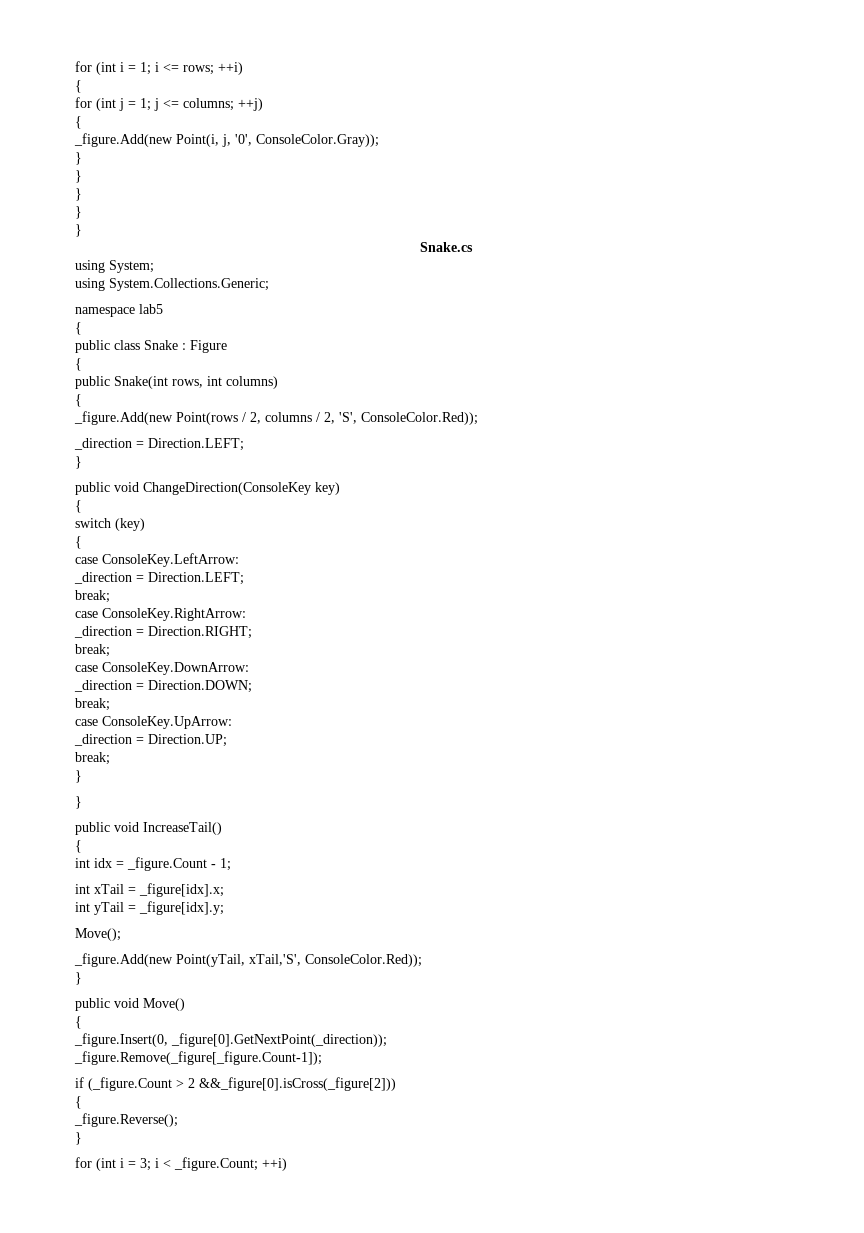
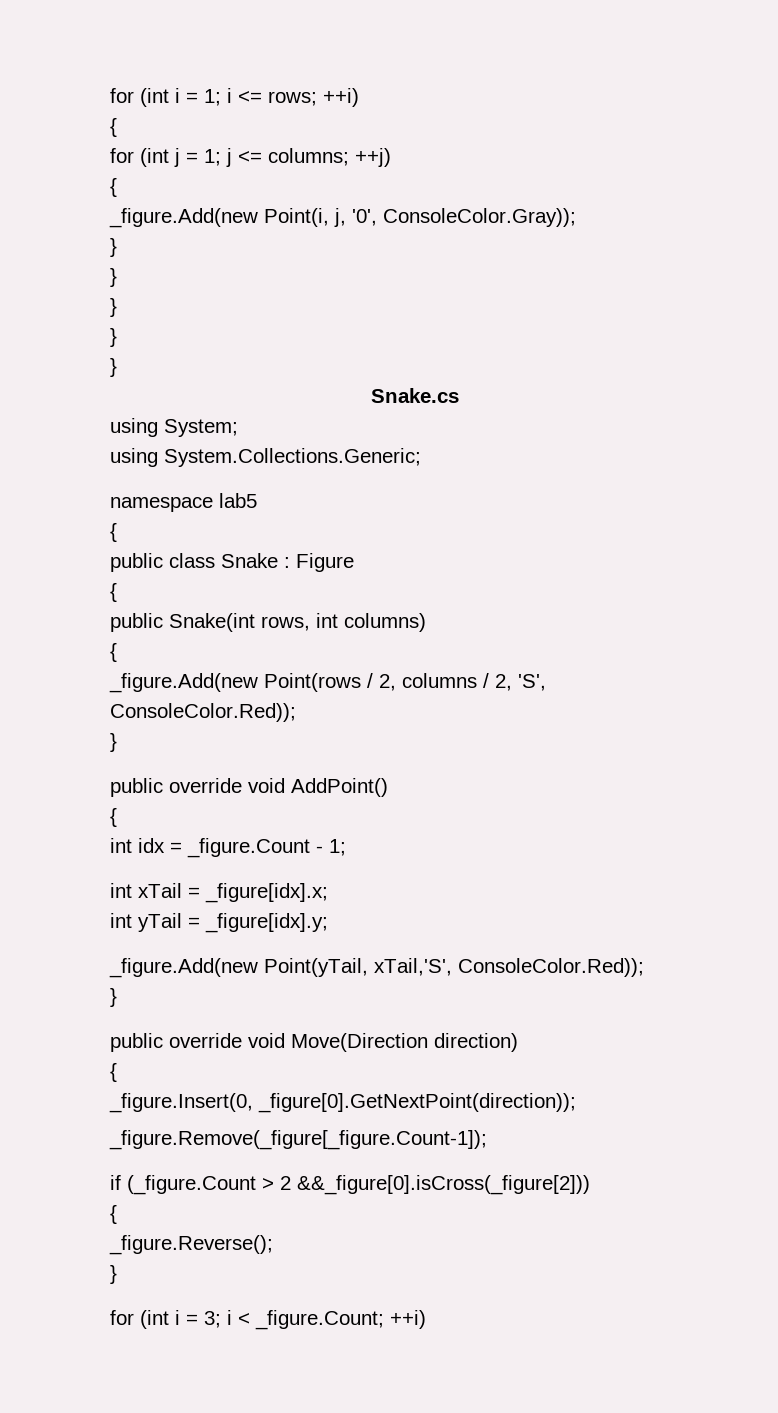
  _figure.Add(new Point(rows / 2, columns / 2, 'S', ConsoleColor.Red));
- _direction = Direction.LEFT;
  }
- public void ChangeDirection(ConsoleKey key)
- {
- switch (key)
- {
- case ConsoleKey.LeftArrow:
- _direction = Direction.LEFT;
- break;
- case ConsoleKey.RightArrow:
- _direction = Direction.RIGHT;
- break;
- case ConsoleKey.DownArrow:
- _direction = Direction.DOWN;
- break;
- case ConsoleKey.UpArrow:
- _direction = Direction.UP;
- break;
- }
- }
- public void IncreaseTail()
+ public override void AddPoint()
- Move();
- public void Move()
+ public override void Move(Direction direction)
- _figure.Insert(0, _figure[0].GetNextPoint(_direction));
+ _figure.Insert(0, _figure[0].GetNextPoint(direction));

